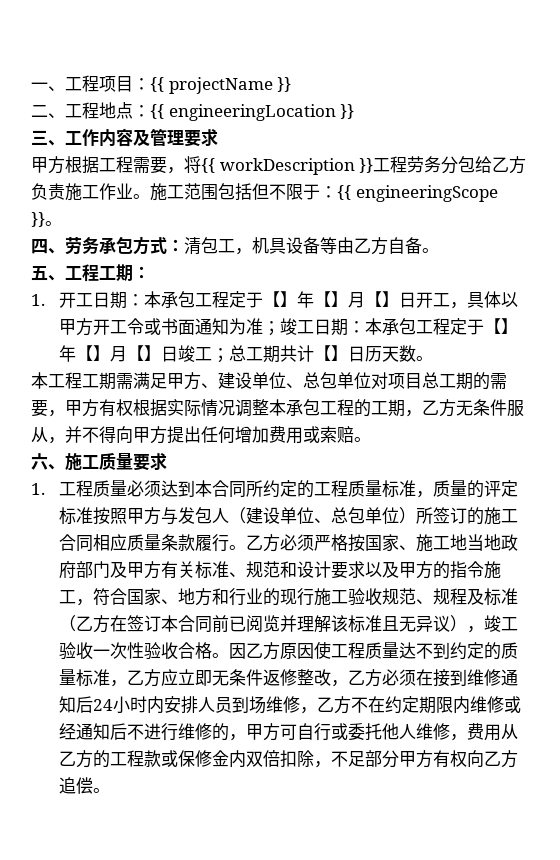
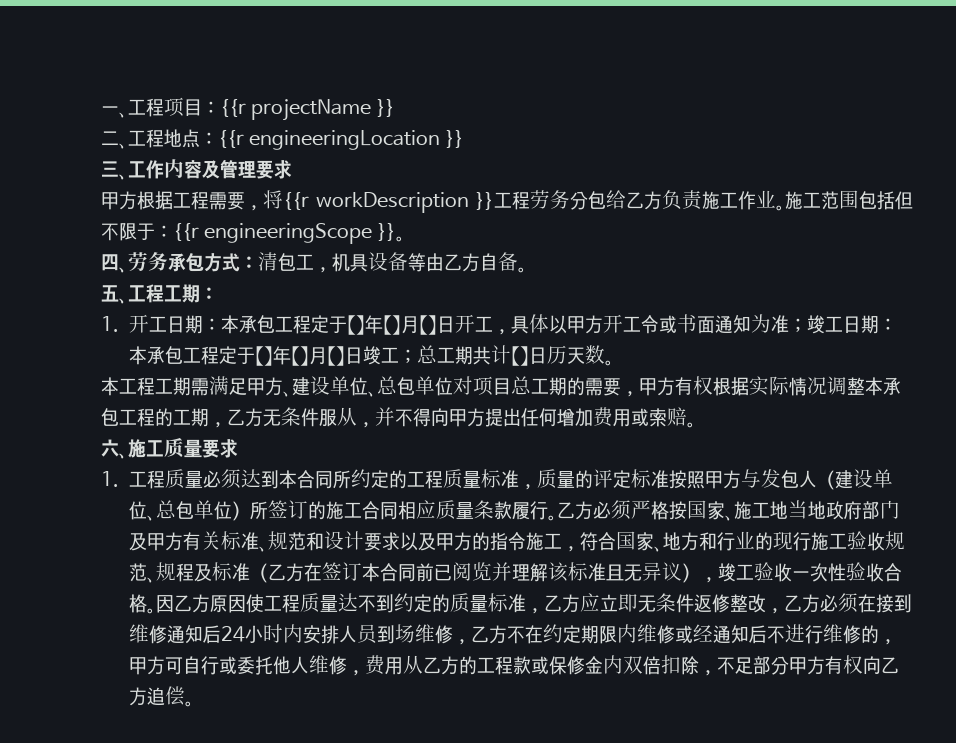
- 一、工程项目：{{ projectName }}
+ 一、工程项目：{{r projectName }}
- 二、工程地点：{{ engineeringLocation }}
+ 二、工程地点：{{r engineeringLocation }}
- 甲方根据工程需要，将{{ workDescription }}工程劳务分包给乙方负责施工作业。
+ 甲方根据工程需要，将{{r workDescription }}工程劳务分包给乙方负责施工作业。
- 施工范围包括但不限于：{{ engineeringScope }}。
+ 施工范围包括但不限于：{{r engineeringScope }}。

